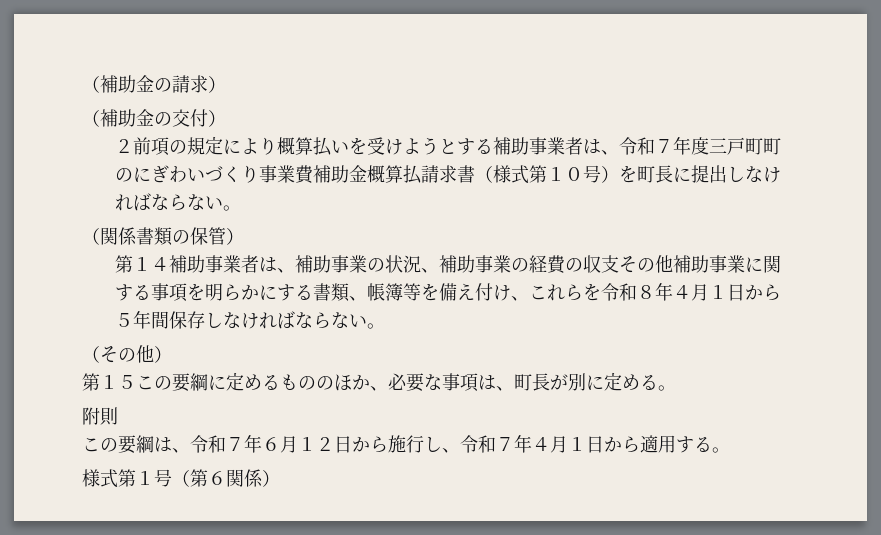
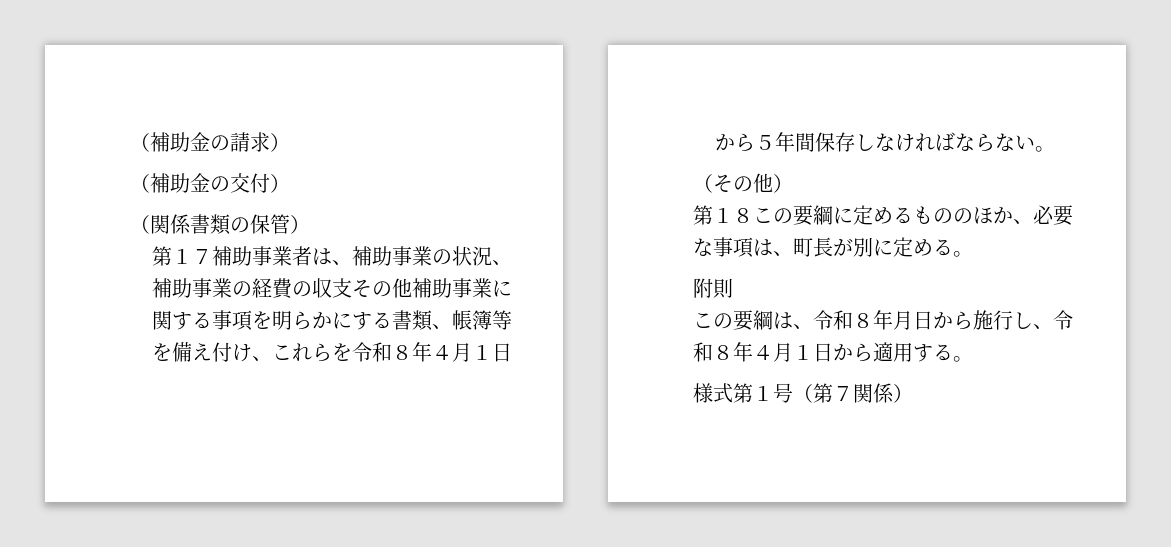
- ２前項の規定により概算払いを受けようとする補助事業者は、令和７年度三戸町町のにぎわいづくり事業費補助金概算払請求書（様式第１０号）を町長に提出しなければならない。
- 第１４補助事業者は、補助事業の状況、補助事業の経費の収支その他補助事業に関する事項を明らかにする書類、帳簿等を備え付け、これらを令和８年４月１日から５年間保存しなければならない。
+ 第１７補助事業者は、補助事業の状況、補助事業の経費の収支その他補助事業に関する事項を明らかにする書類、帳簿等を備え付け、これらを令和８年４月１日から５年間保存しなければならない。
- 第１５この要綱に定めるもののほか、必要な事項は、町長が別に定める。
+ 第１８この要綱に定めるもののほか、必要な事項は、町長が別に定める。
- この要綱は、令和７年６月１２日から施行し、令和７年４月１日から適用する。
+ この要綱は、令和８年月日から施行し、令和８年４月１日から適用する。
- 様式第１号（第６関係）
+ 様式第１号（第７関係）

